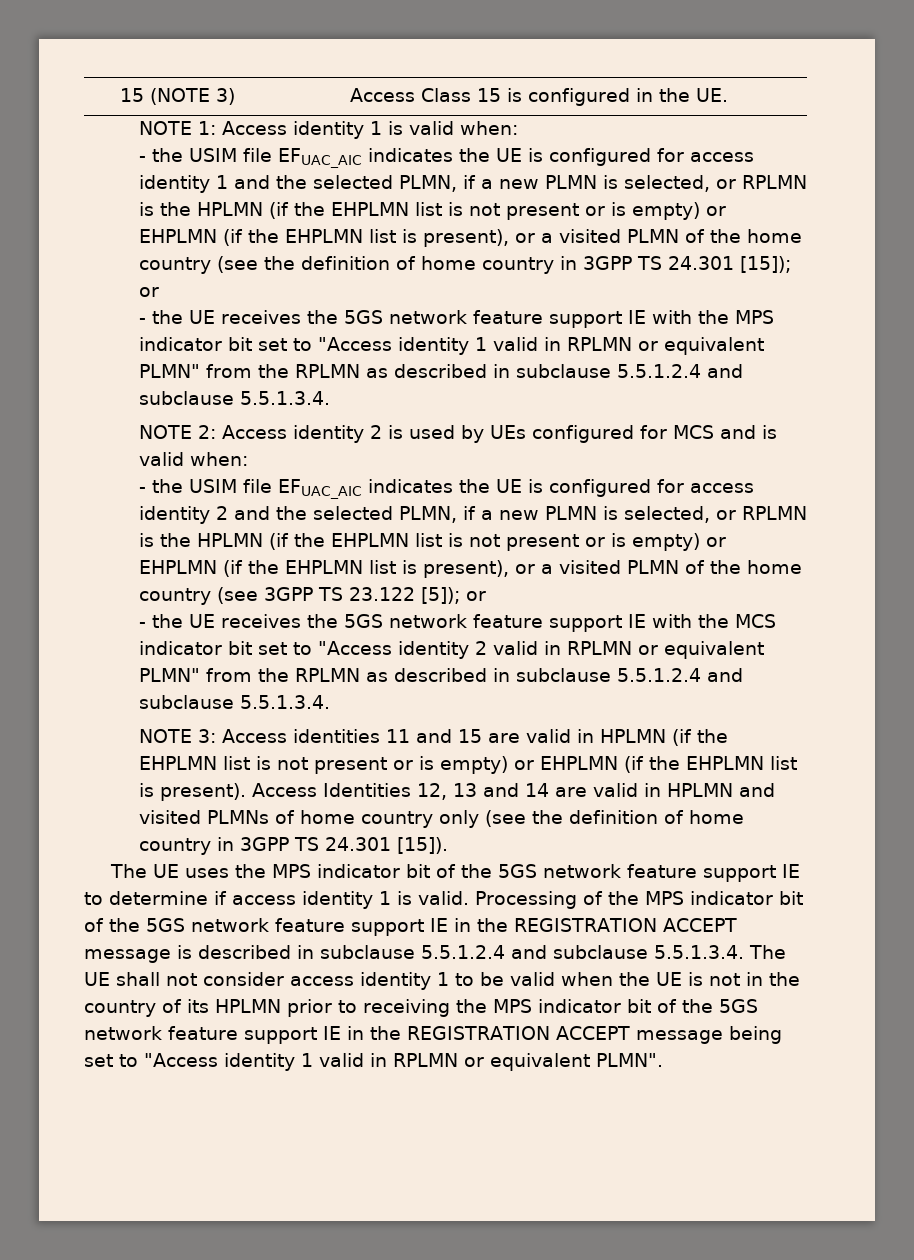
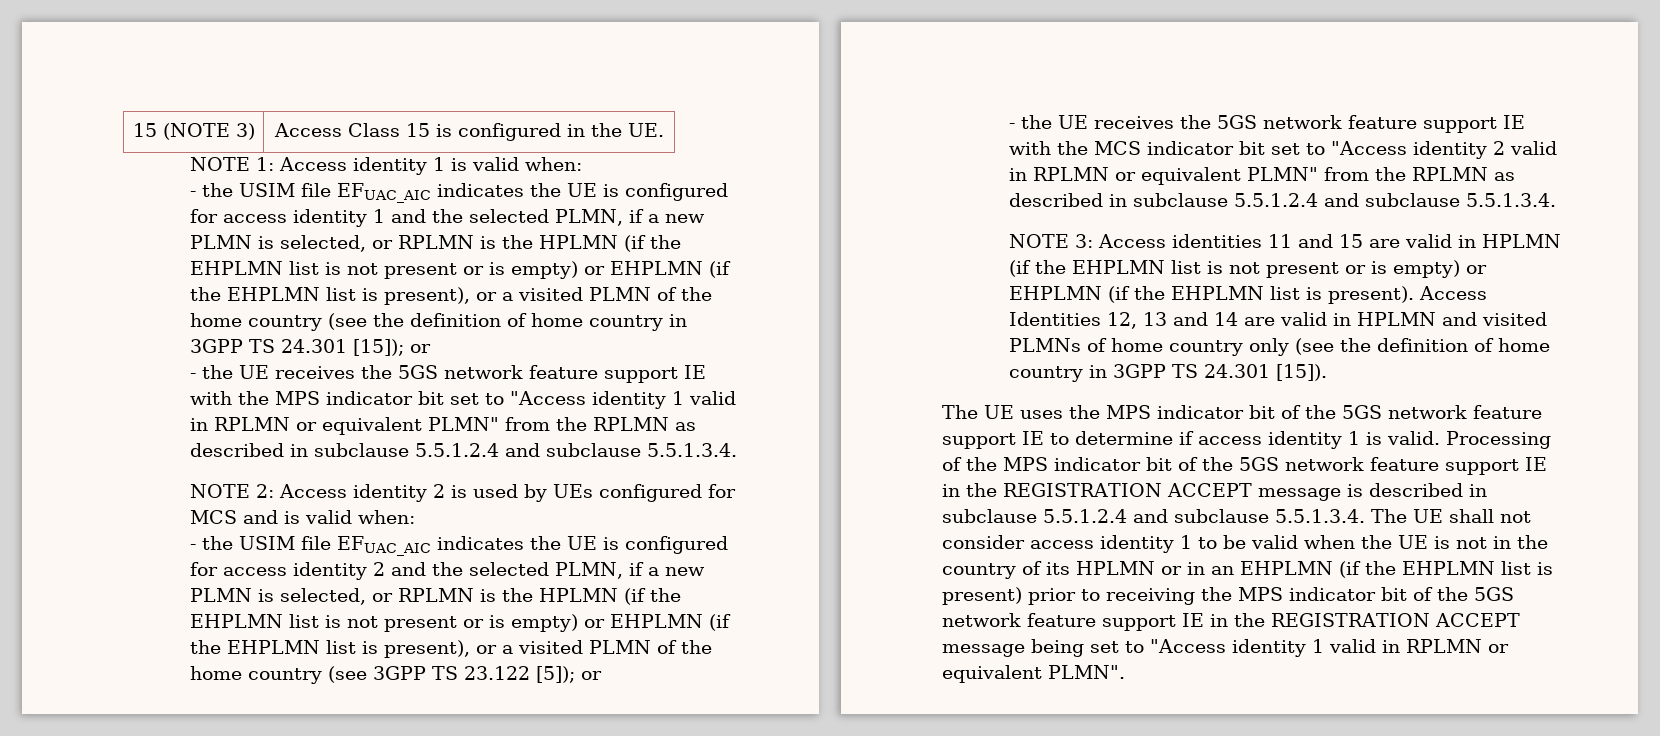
- Processing of the MPS indicator bit of the 5GS network feature support IE in the REGISTRATION ACCEPT message is described in subclause 5.5.1.2.4 and subclause 5.5.1.3.4. The UE shall not consider access identity 1 to be valid when the UE is not in the country of its HPLMN prior to receiving the MPS indicator bit of the 5GS network feature support IE in the REGISTRATION ACCEPT message being set to "Access identity 1 valid in RPLMN or equivalent PLMN".
+ Processing of the MPS indicator bit of the 5GS network feature support IE in the REGISTRATION ACCEPT message is described in subclause 5.5.1.2.4 and subclause 5.5.1.3.4. The UE shall not consider access identity 1 to be valid when the UE is not in the country of its HPLMN or in an EHPLMN (if the EHPLMN list is present) prior to receiving the MPS indicator bit of the 5GS network feature support IE in the REGISTRATION ACCEPT message being set to "Access identity 1 valid in RPLMN or equivalent PLMN".

